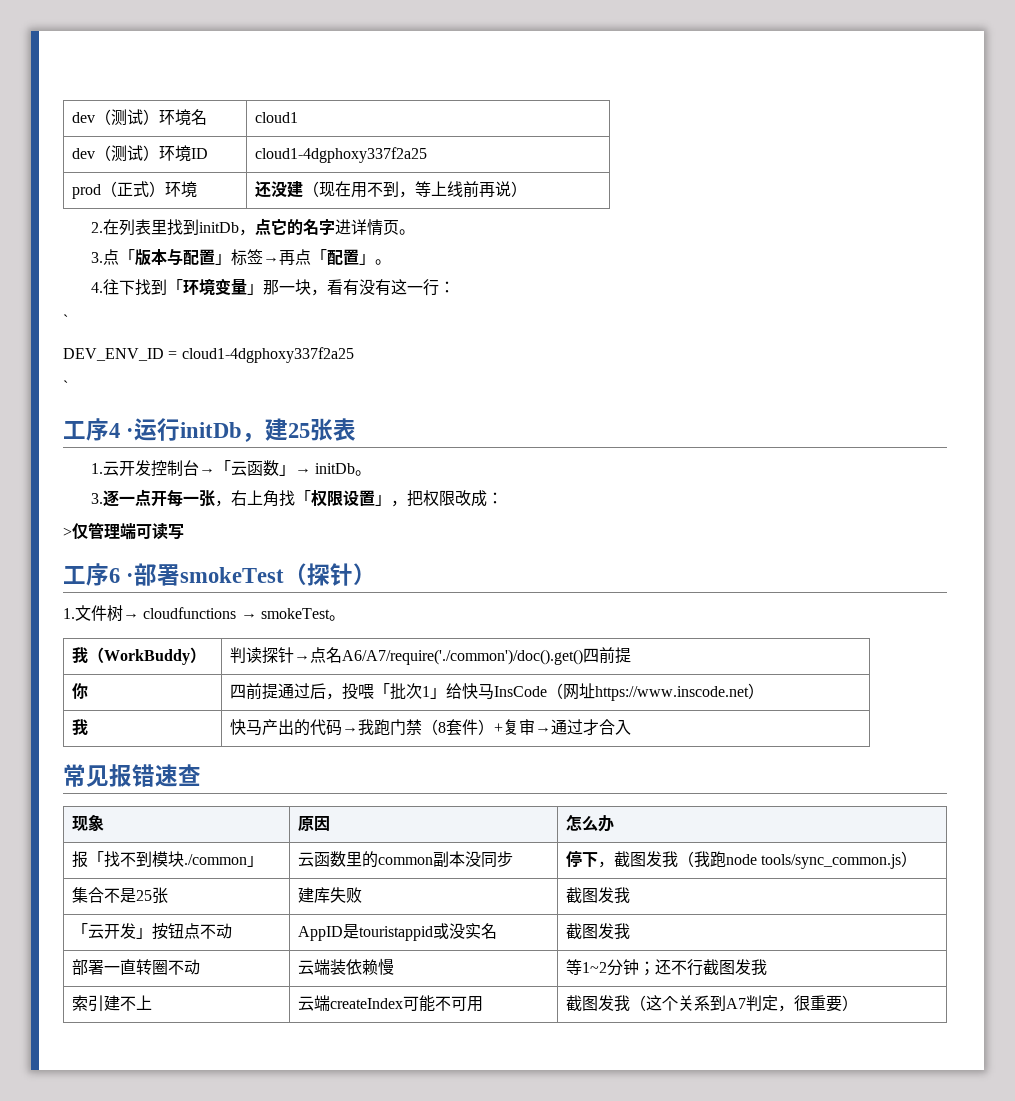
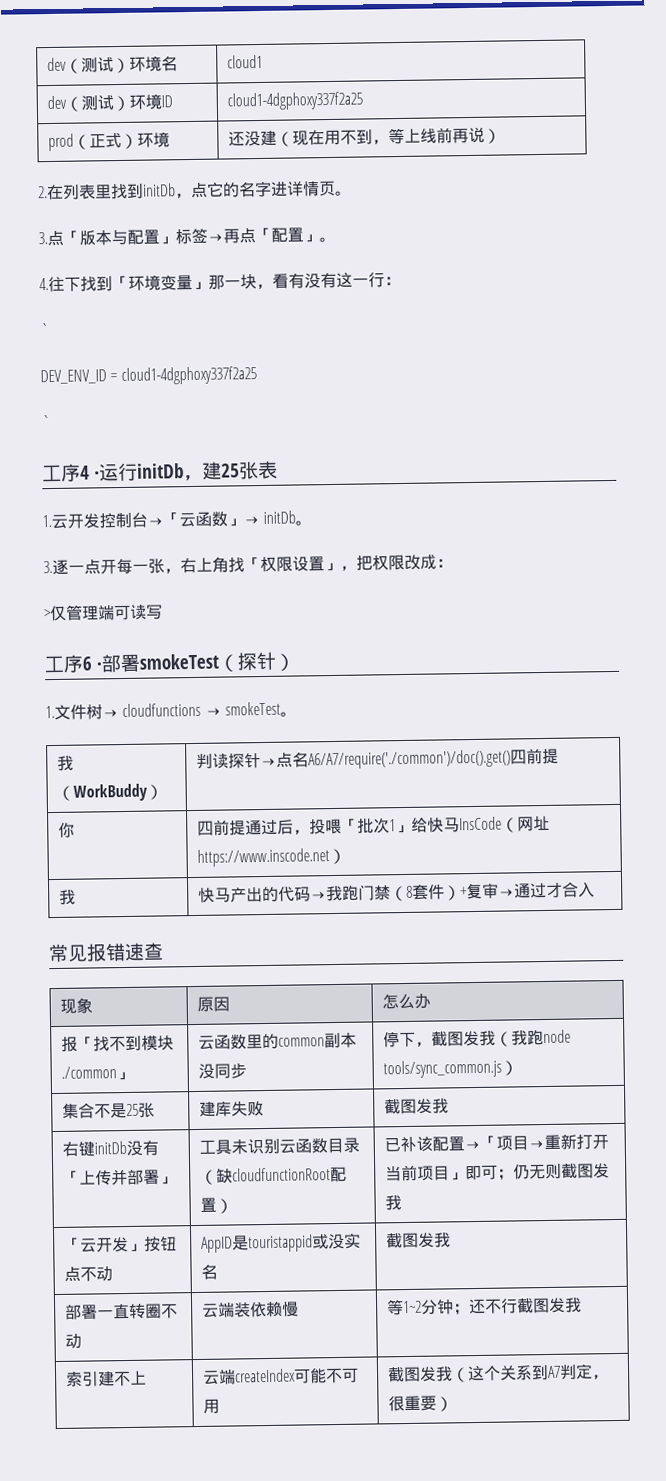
+ 右键initDb没有「上传并部署」 | 工具未识别云函数目录（缺cloudfunctionRoot配置） | 已补该配置→「项目→重新打开当前项目」即可；仍无则截图发我

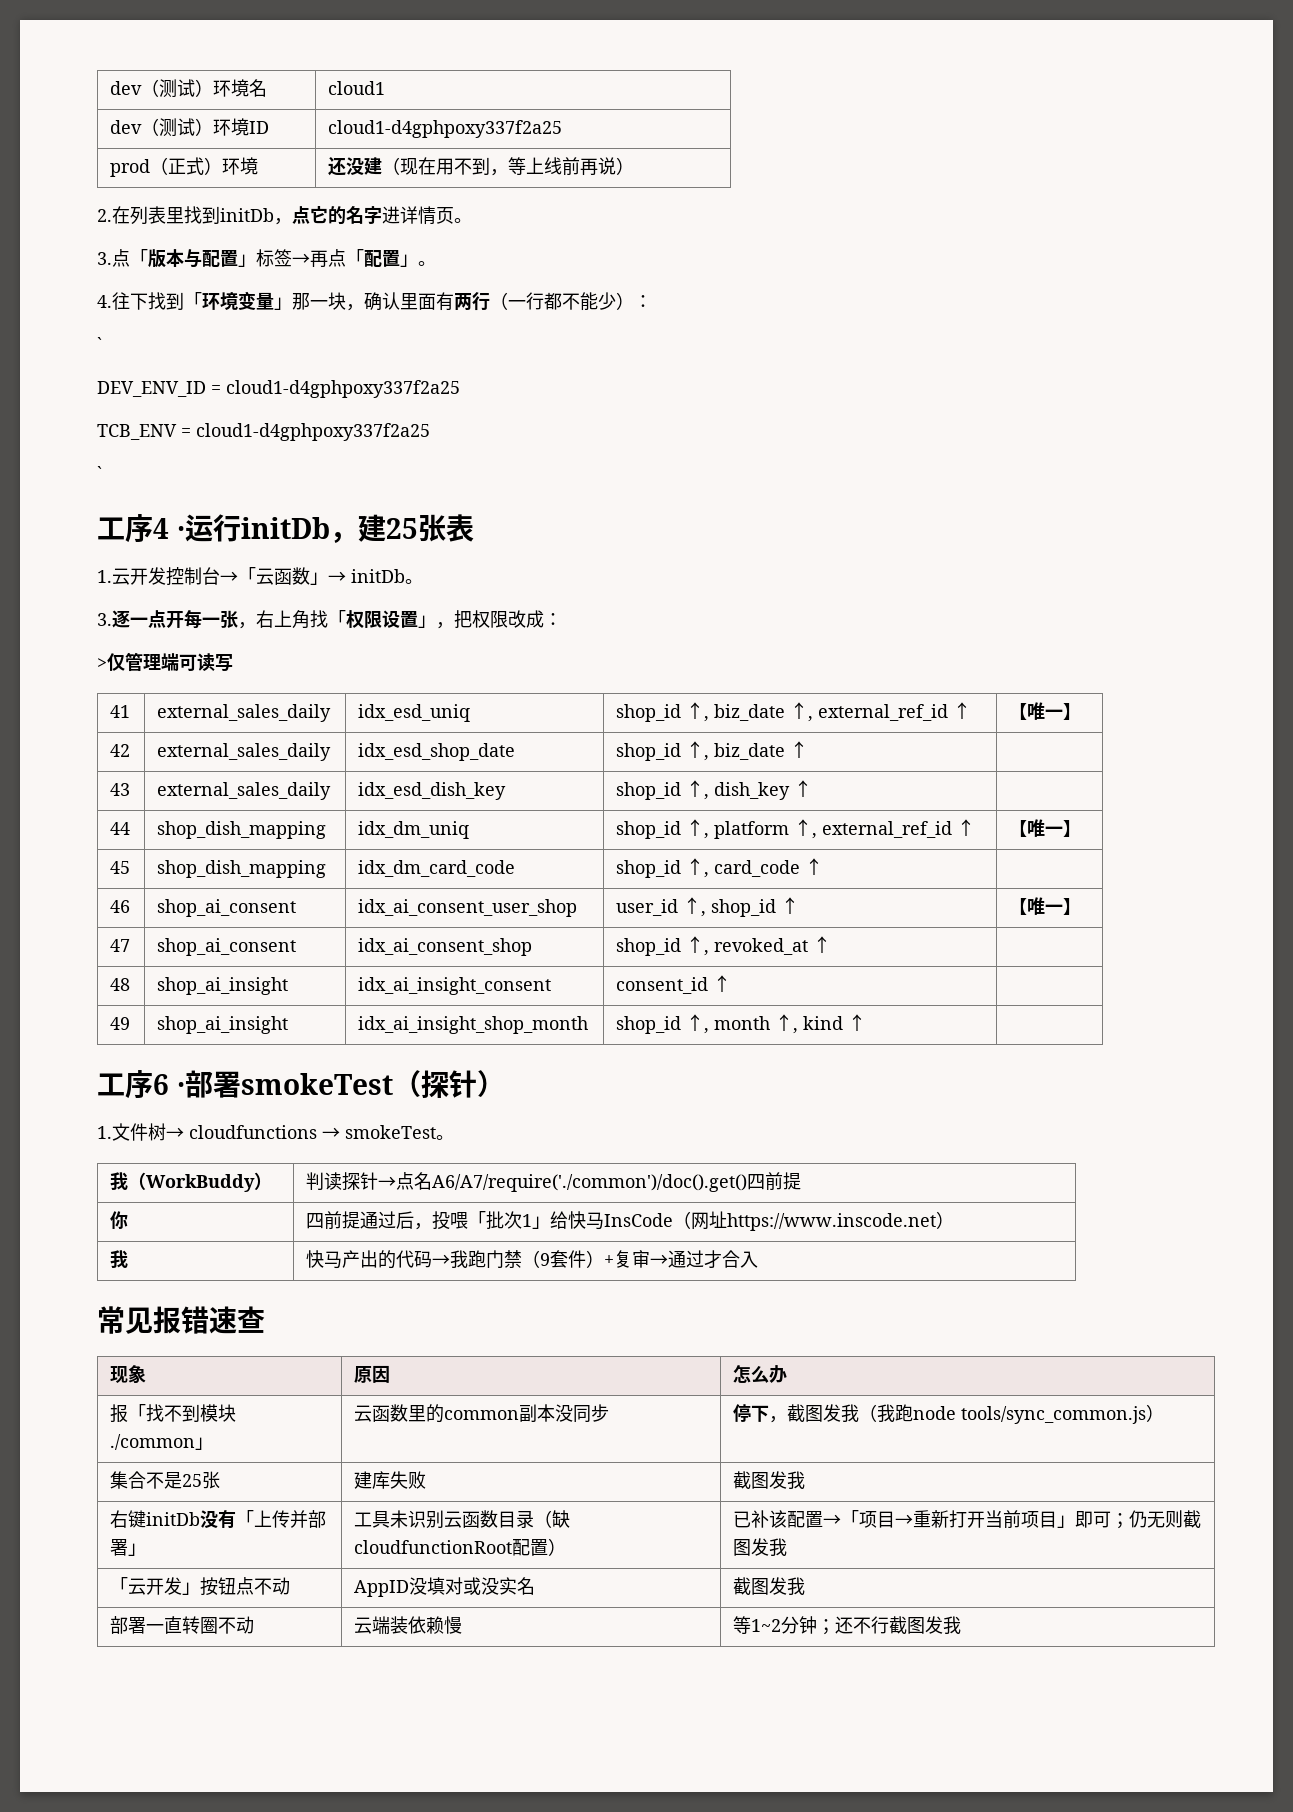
- dev（测试）环境ID | cloud1-4dgphoxy337f2a25
+ dev（测试）环境ID | cloud1-d4gphpoxy337f2a25
- 4.往下找到「环境变量」那一块，看有没有这一行：
+ 4.往下找到「环境变量」那一块，确认里面有两行（一行都不能少）：
- DEV_ENV_ID = cloud1-4dgphoxy337f2a25
+ DEV_ENV_ID = cloud1-d4gphpoxy337f2a25
+ TCB_ENV = cloud1-d4gphpoxy337f2a25
+ 41 | external_sales_daily | idx_esd_uniq | shop_id ↑, biz_date ↑, external_ref_id ↑ | 【唯一】
+ 42 | external_sales_daily | idx_esd_shop_date | shop_id ↑, biz_date ↑ |
+ 43 | external_sales_daily | idx_esd_dish_key | shop_id ↑, dish_key ↑ |
+ 44 | shop_dish_mapping | idx_dm_uniq | shop_id ↑, platform ↑, external_ref_id ↑ | 【唯一】
+ 45 | shop_dish_mapping | idx_dm_card_code | shop_id ↑, card_code ↑ |
+ 46 | shop_ai_consent | idx_ai_consent_user_shop | user_id ↑, shop_id ↑ | 【唯一】
+ 47 | shop_ai_consent | idx_ai_consent_shop | shop_id ↑, revoked_at ↑ |
+ 48 | shop_ai_insight | idx_ai_insight_consent | consent_id ↑ |
+ 49 | shop_ai_insight | idx_ai_insight_shop_month | shop_id ↑, month ↑, kind ↑ |
- 我 | 快马产出的代码→我跑门禁（8套件）+复审→通过才合入
+ 我 | 快马产出的代码→我跑门禁（9套件）+复审→通过才合入
- 「云开发」按钮点不动 | AppID是touristappid或没实名 | 截图发我
+ 「云开发」按钮点不动 | AppID没填对或没实名 | 截图发我
- 索引建不上 | 云端createIndex可能不可用 | 截图发我（这个关系到A7判定，很重要）

